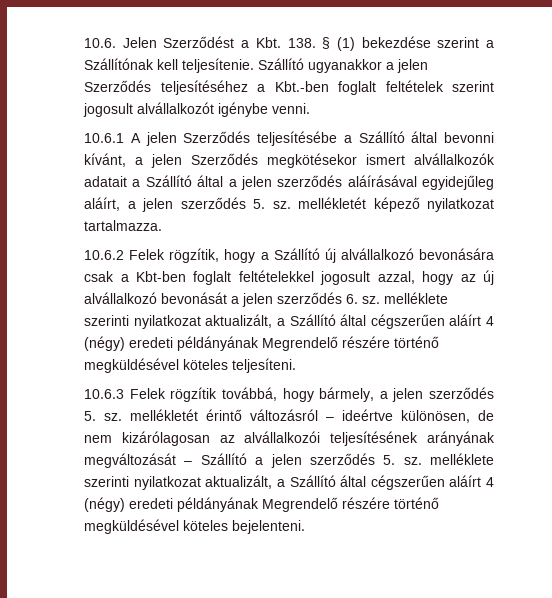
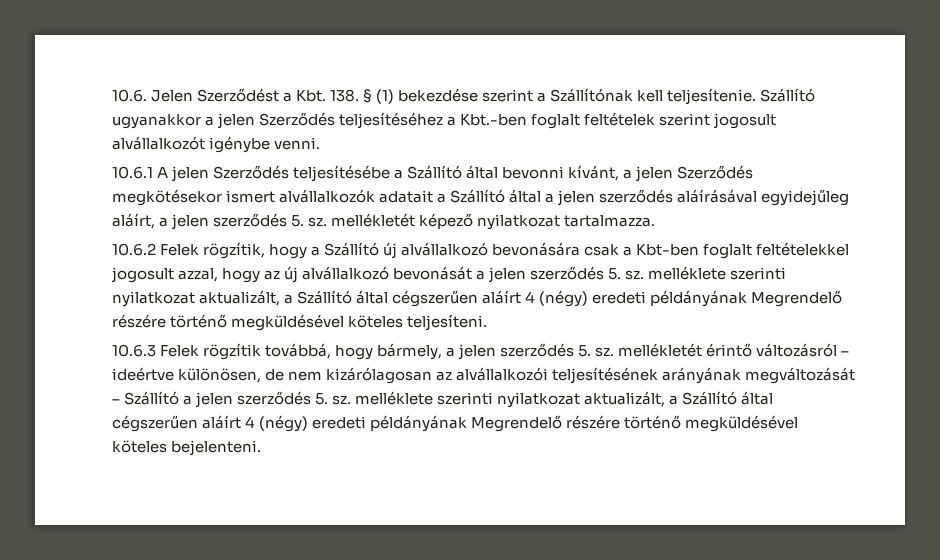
- 10.6.2 Felek rögzítik, hogy a Szállító új alvállalkozó bevonására csak a Kbt-ben foglalt feltételekkel jogosult azzal, hogy az új alvállalkozó bevonását a jelen szerződés 6. sz. melléklete szerinti nyilatkozat aktualizált, a Szállító által cégszerűen aláírt 4 (négy) eredeti példányának Megrendelő részére történő megküldésével köteles teljesíteni.
+ 10.6.2 Felek rögzítik, hogy a Szállító új alvállalkozó bevonására csak a Kbt-ben foglalt feltételekkel jogosult azzal, hogy az új alvállalkozó bevonását a jelen szerződés 5. sz. melléklete szerinti nyilatkozat aktualizált, a Szállító által cégszerűen aláírt 4 (négy) eredeti példányának Megrendelő részére történő megküldésével köteles teljesíteni.

